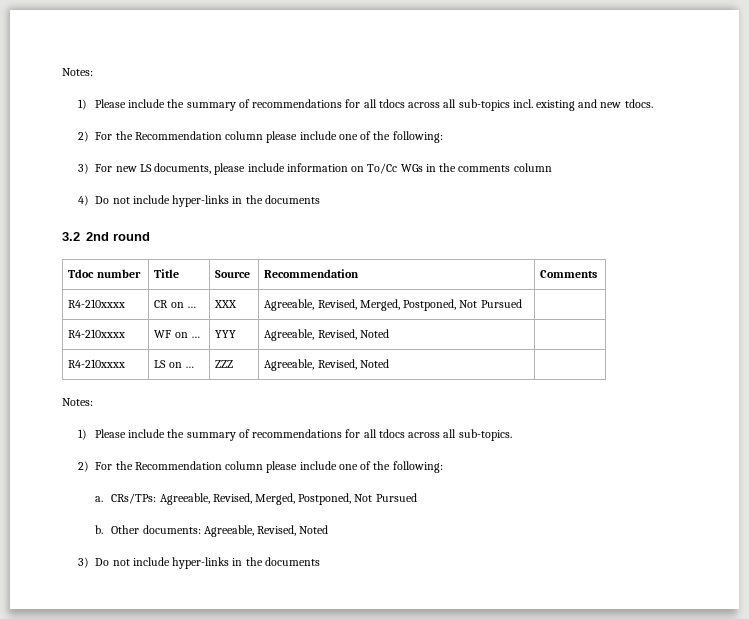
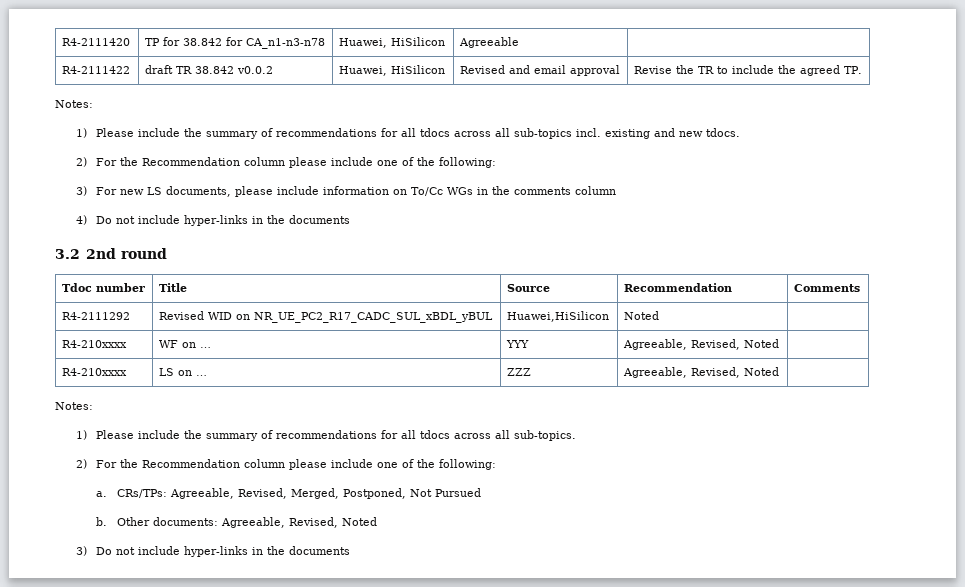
+ R4-2111420 | TP for 38.842 for CA_n1-n3-n78 | Huawei, HiSilicon | Agreeable |
+ R4-2111422 | draft TR 38.842 v0.0.2 | Huawei, HiSilicon | Revised and email approval | Revise the TR to include the agreed TP.
- R4-210xxxx | CR on … | XXX | Agreeable, Revised, Merged, Postponed, Not Pursued |
+ R4-2111292 | Revised WID on NR_UE_PC2_R17_CADC_SUL_xBDL_yBUL | Huawei,HiSilicon | Noted |

